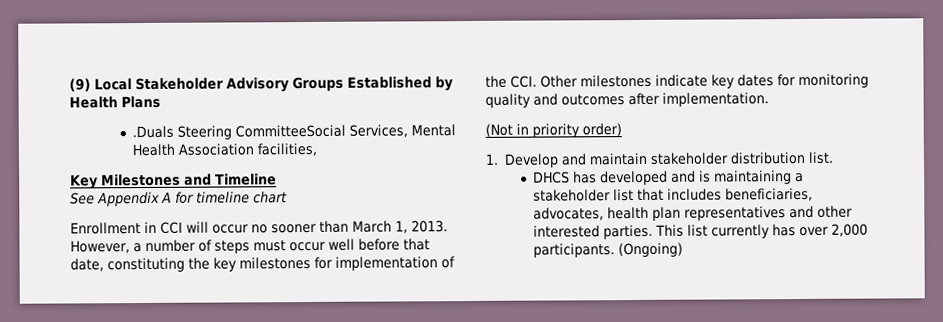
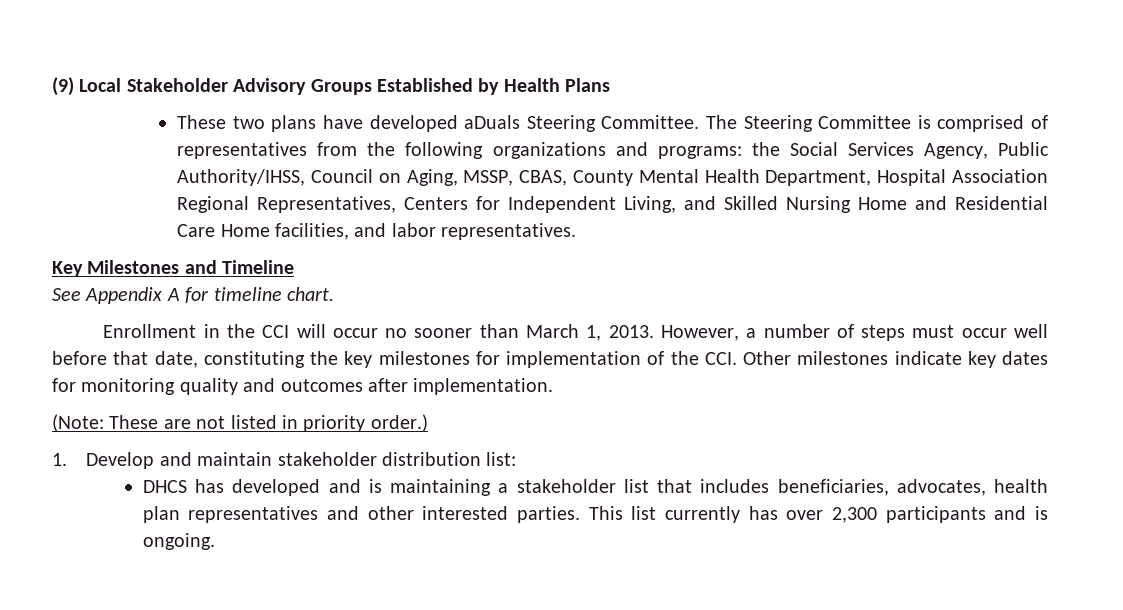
- .Duals Steering CommitteeSocial Services, Mental Health Association facilities,
+ These two plans have developed aDuals Steering Committee. The Steering Committee is comprised of representatives from the following organizations and programs: the Social Services Agency, Public Authority/IHSS, Council on Aging, MSSP, CBAS, County Mental Health Department, Hospital Association Regional Representatives, Centers for Independent Living, and Skilled Nursing Home and Residential Care Home facilities, and labor representatives.
- See Appendix A for timeline chart
+ See Appendix A for timeline chart.
- Enrollment in CCI will occur no sooner than March 1, 2013.
+ Enrollment in the CCI will occur no sooner than March 1, 2013.
- (Not in priority order)
+ (Note: These are not listed in priority order.)
- 1. Develop and maintain stakeholder distribution list.
+ 1. Develop and maintain stakeholder distribution list:
- This list currently has over 2,000 participants. (Ongoing)
+ This list currently has over 2,300 participants and is ongoing.

